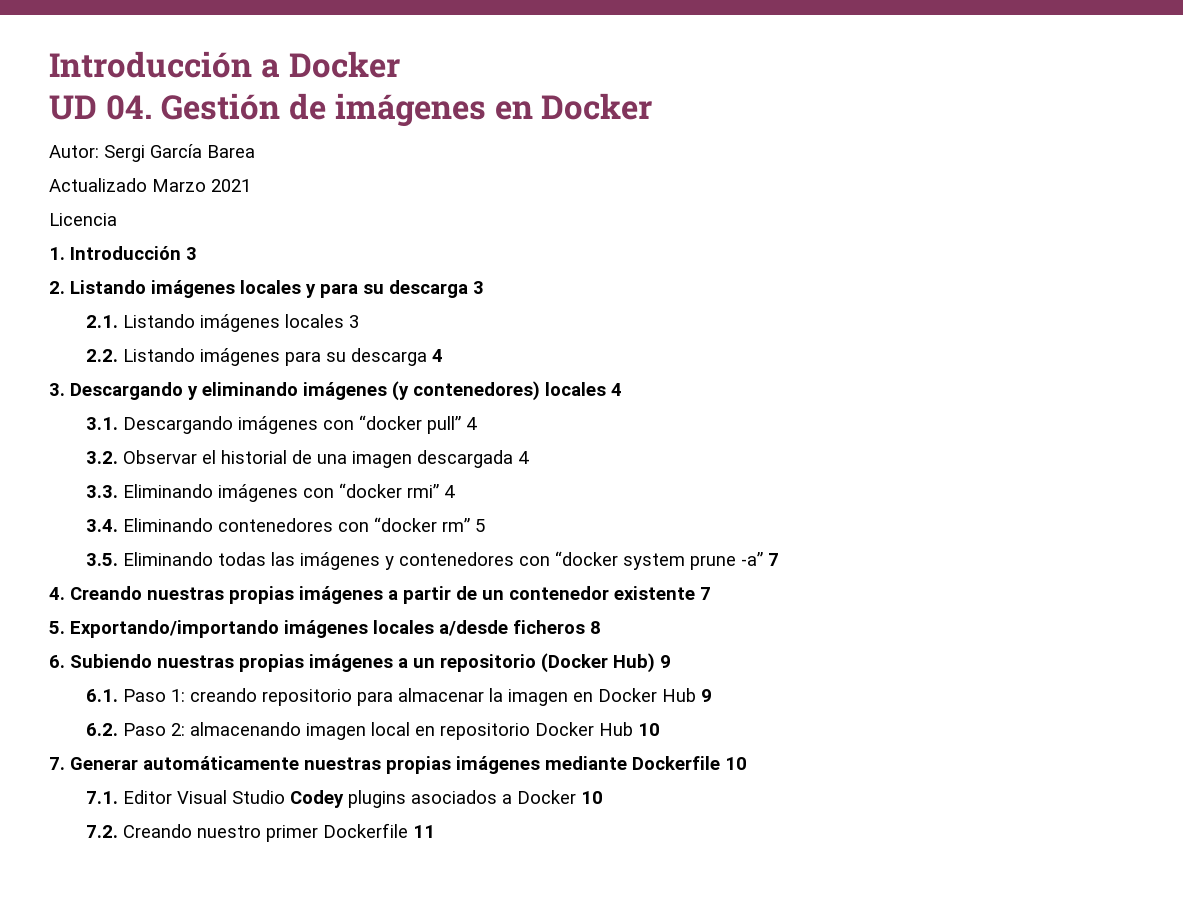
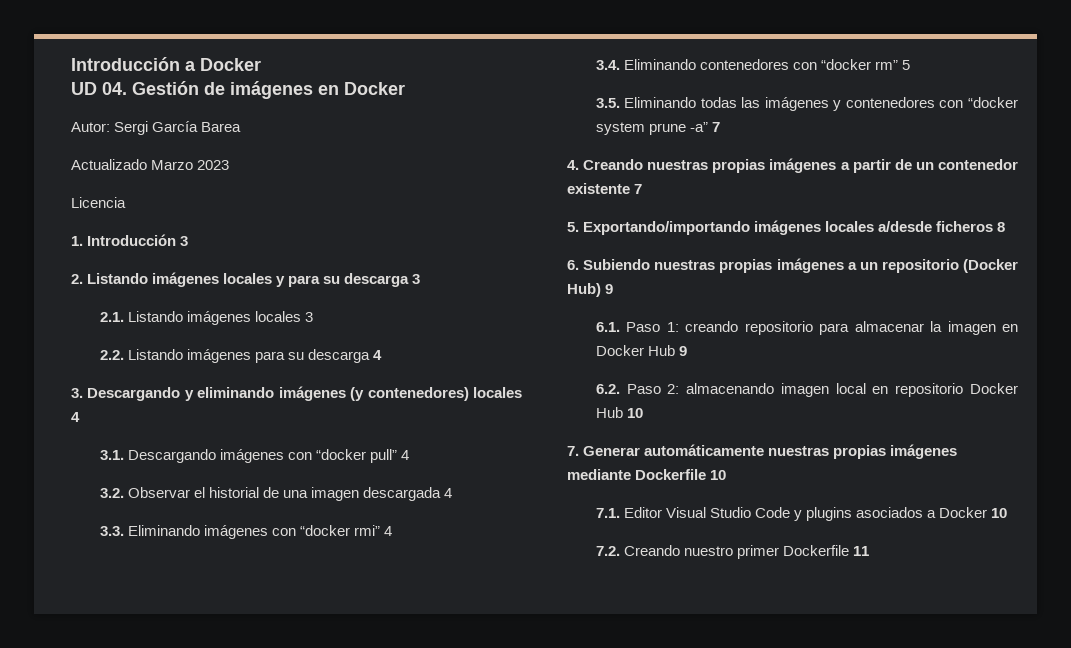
- Actualizado Marzo 2021
+ Actualizado Marzo 2023
- 7.1. Editor Visual Studio Codey plugins asociados a Docker 10
+ 7.1. Editor Visual Studio Code y plugins asociados a Docker 10

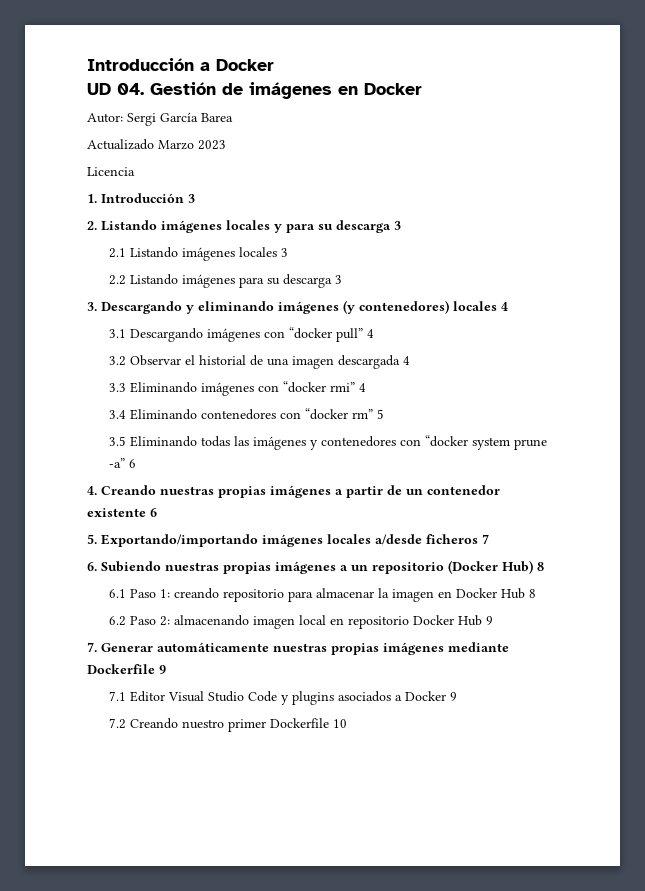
- 2.1. Listando imágenes locales 3
+ 2.1 Listando imágenes locales 3
- 2.2. Listando imágenes para su descarga 4
+ 2.2 Listando imágenes para su descarga 3
- 3.1. Descargando imágenes con “docker pull” 4
+ 3.1 Descargando imágenes con “docker pull” 4
- 3.2. Observar el historial de una imagen descargada 4
+ 3.2 Observar el historial de una imagen descargada 4
- 3.3. Eliminando imágenes con “docker rmi” 4
+ 3.3 Eliminando imágenes con “docker rmi” 4
- 3.4. Eliminando contenedores con “docker rm” 5
+ 3.4 Eliminando contenedores con “docker rm” 5
- 3.5. Eliminando todas las imágenes y contenedores con “docker system prune -a” 7
+ 3.5 Eliminando todas las imágenes y contenedores con “docker system prune -a” 6
- 4. Creando nuestras propias imágenes a partir de un contenedor existente 7
+ 4. Creando nuestras propias imágenes a partir de un contenedor existente 6
- 5. Exportando/importando imágenes locales a/desde ficheros 8
+ 5. Exportando/importando imágenes locales a/desde ficheros 7
- 6. Subiendo nuestras propias imágenes a un repositorio (Docker Hub) 9
- 6.1. Paso 1: creando repositorio para almacenar la imagen en Docker Hub 9
- 6.2. Paso 2: almacenando imagen local en repositorio Docker Hub 10
+ 6. Subiendo nuestras propias imágenes a un repositorio (Docker Hub) 8
+ 6.1 Paso 1: creando repositorio para almacenar la imagen en Docker Hub 8
+ 6.2 Paso 2: almacenando imagen local en repositorio Docker Hub 9
- 7. Generar automáticamente nuestras propias imágenes mediante Dockerfile 10
- 7.1. Editor Visual Studio Code y plugins asociados a Docker 10
- 7.2. Creando nuestro primer Dockerfile 11
+ 7. Generar automáticamente nuestras propias imágenes mediante Dockerfile 9
+ 7.1 Editor Visual Studio Code y plugins asociados a Docker 9
+ 7.2 Creando nuestro primer Dockerfile 10

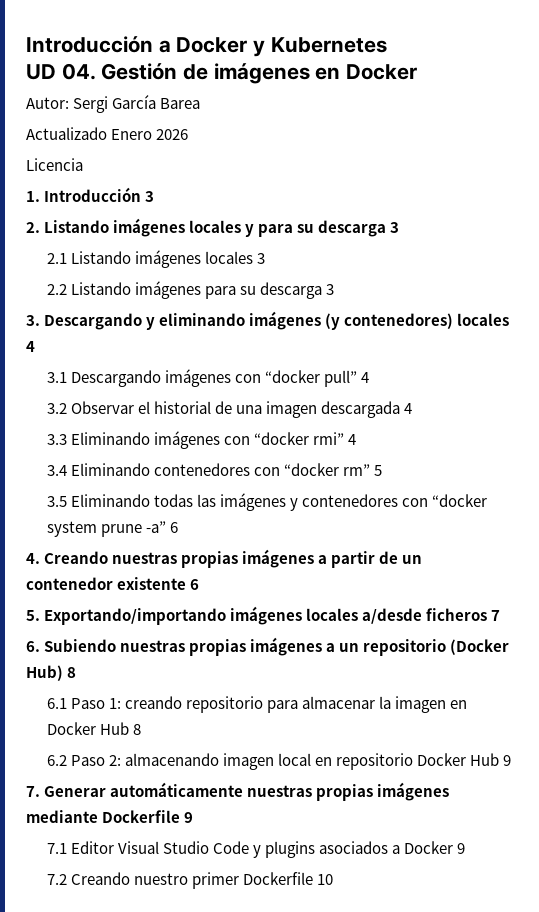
- Introducción a Docker
+ Introducción a Docker y Kubernetes
- Actualizado Marzo 2023
+ Actualizado Enero 2026

